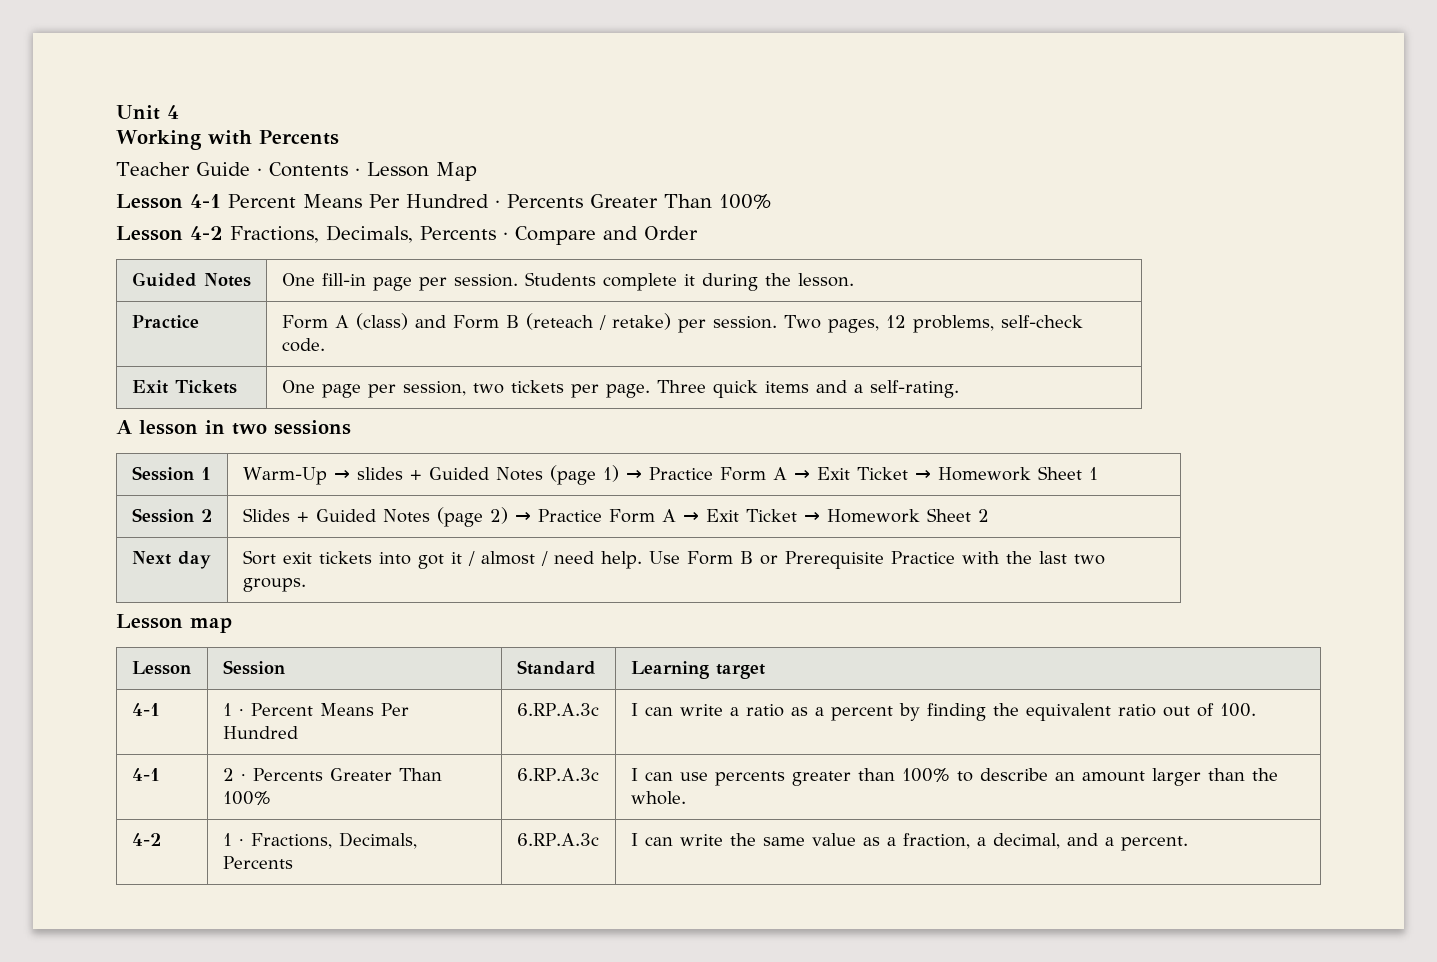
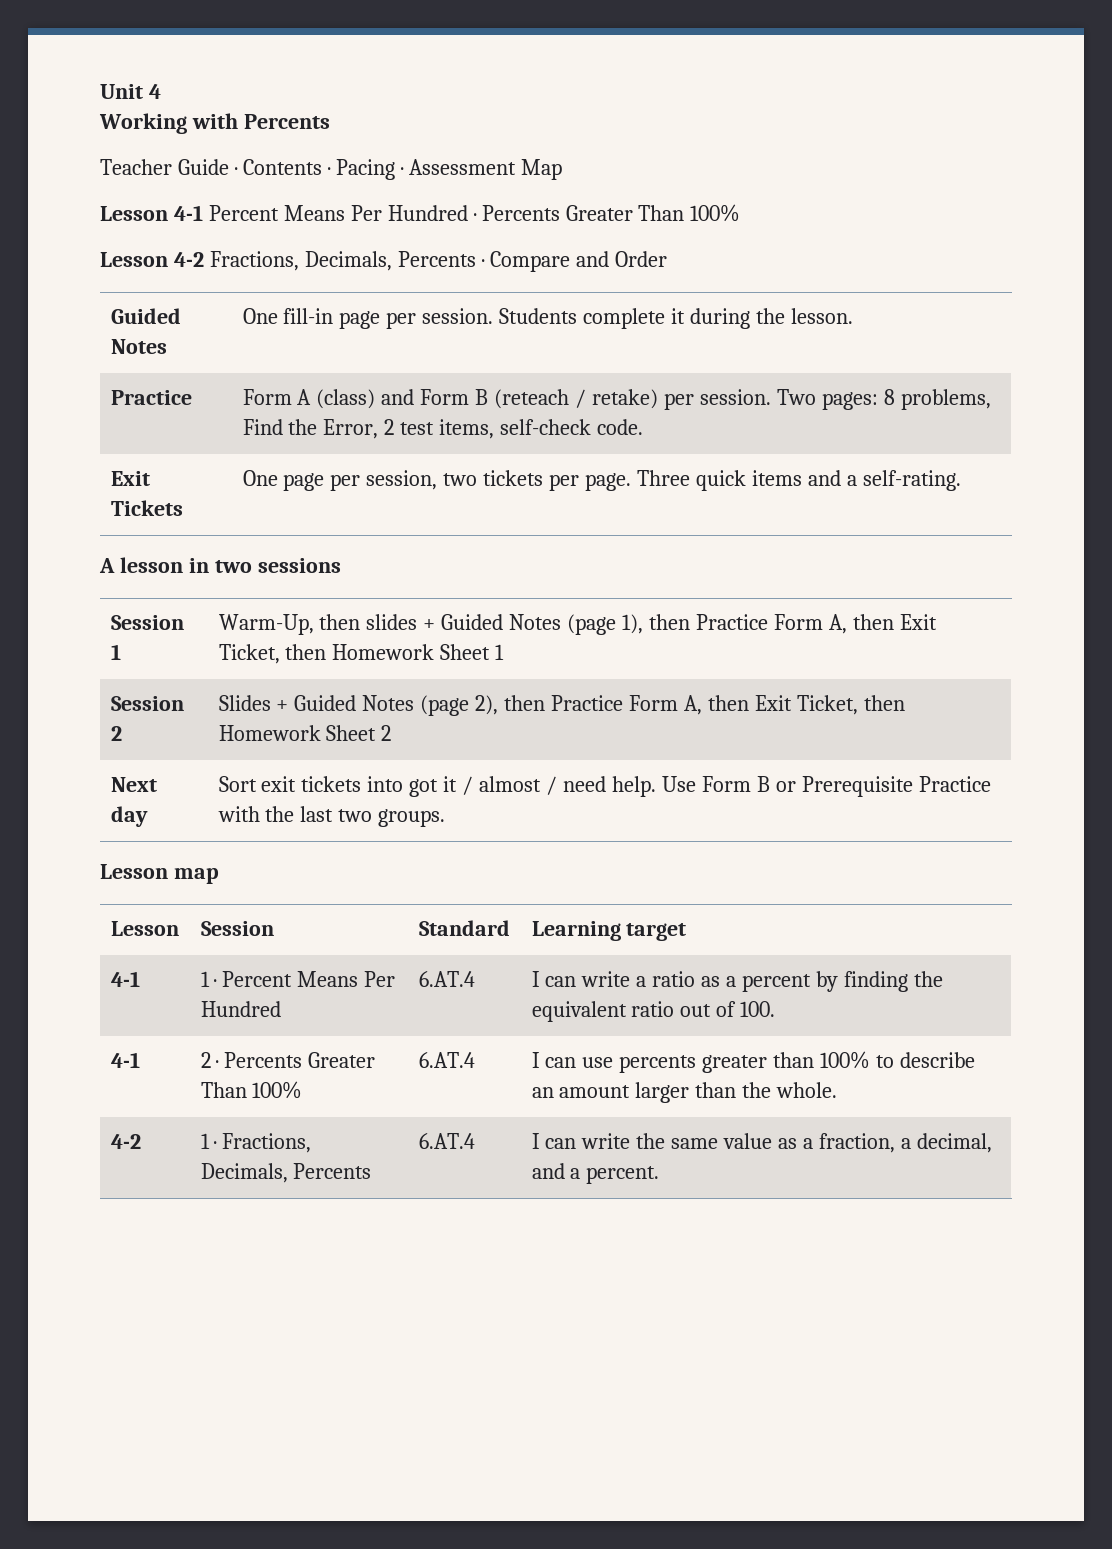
- Teacher Guide · Contents · Lesson Map
+ Teacher Guide · Contents · Pacing · Assessment Map
- Practice | Form A (class) and Form B (reteach / retake) per session. Two pages, 12 problems, self-check code.
+ Practice | Form A (class) and Form B (reteach / retake) per session. Two pages: 8 problems, Find the Error, 2 test items, self-check code.
- Session 1 | Warm-Up → slides + Guided Notes (page 1) → Practice Form A → Exit Ticket → Homework Sheet 1
+ Session 1 | Warm-Up, then slides + Guided Notes (page 1), then Practice Form A, then Exit Ticket, then Homework Sheet 1
- Session 2 | Slides + Guided Notes (page 2) → Practice Form A → Exit Ticket → Homework Sheet 2
+ Session 2 | Slides + Guided Notes (page 2), then Practice Form A, then Exit Ticket, then Homework Sheet 2
- 4-1 | 1 · Percent Means Per Hundred | 6.RP.A.3c | I can write a ratio as a percent by finding the equivalent ratio out of 100.
+ 4-1 | 1 · Percent Means Per Hundred | 6.AT.4 | I can write a ratio as a percent by finding the equivalent ratio out of 100.
- 4-1 | 2 · Percents Greater Than 100% | 6.RP.A.3c | I can use percents greater than 100% to describe an amount larger than the whole.
+ 4-1 | 2 · Percents Greater Than 100% | 6.AT.4 | I can use percents greater than 100% to describe an amount larger than the whole.
- 4-2 | 1 · Fractions, Decimals, Percents | 6.RP.A.3c | I can write the same value as a fraction, a decimal, and a percent.
+ 4-2 | 1 · Fractions, Decimals, Percents | 6.AT.4 | I can write the same value as a fraction, a decimal, and a percent.

